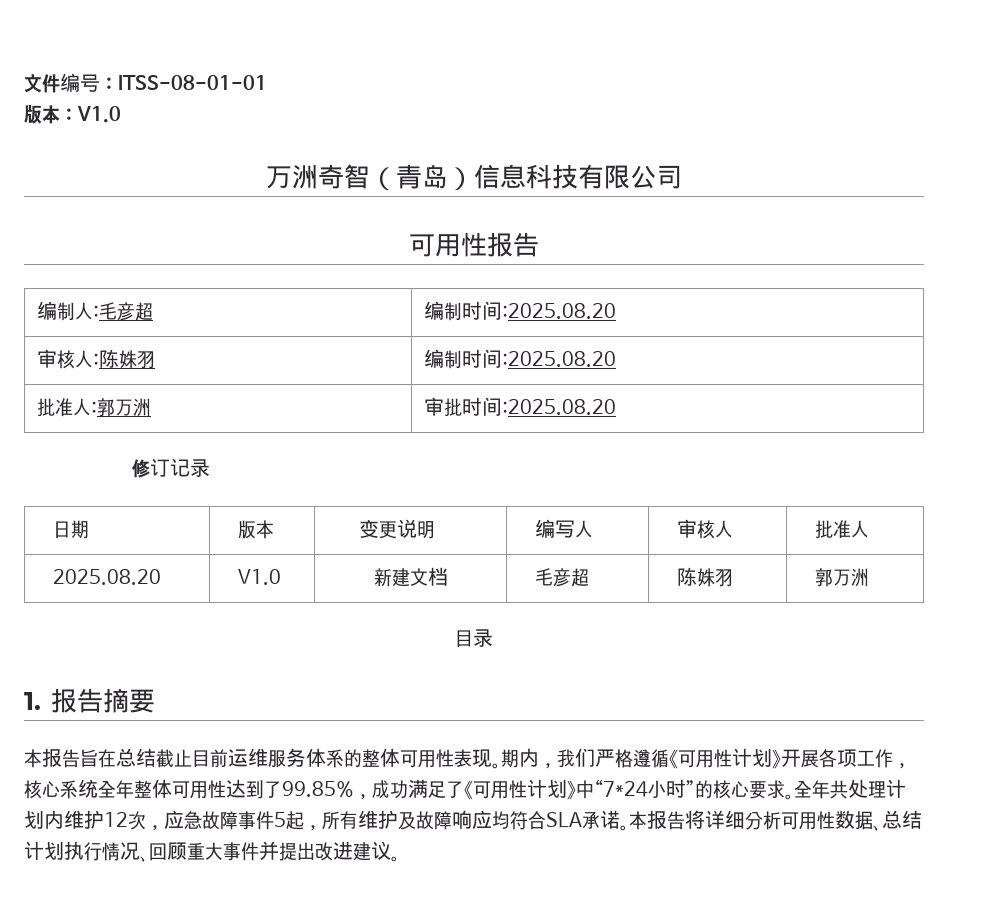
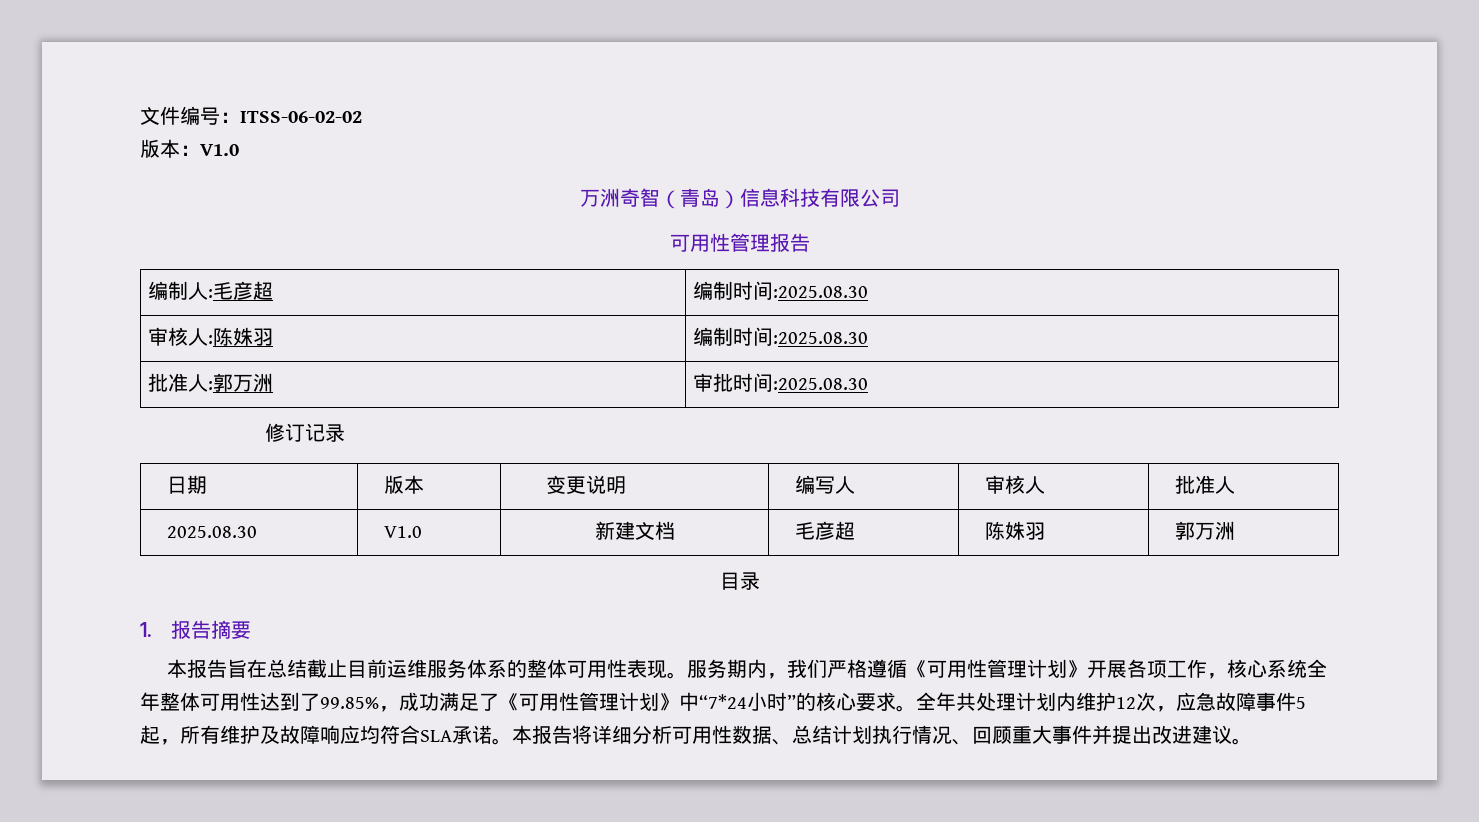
- 文件编号：ITSS-08-01-01
+ 文件编号：ITSS-06-02-02
- 可用性报告
+ 可用性管理报告
- 编制人:毛彦超 | 编制时间:2025.08.20
+ 编制人:毛彦超 | 编制时间:2025.08.30
- 审核人:陈姝羽 | 编制时间:2025.08.20
+ 审核人:陈姝羽 | 编制时间:2025.08.30
- 批准人:郭万洲 | 审批时间:2025.08.20
+ 批准人:郭万洲 | 审批时间:2025.08.30
- 2025.08.20 | V1.0 | 新建文档 | 毛彦超 | 陈姝羽 | 郭万洲
+ 2025.08.30 | V1.0 | 新建文档 | 毛彦超 | 陈姝羽 | 郭万洲
- 期内，我们严格遵循《可用性计划》开展各项工作，核心系统全年整体可用性达到了99.85%，成功满足了《可用性计划》中“7*24小时”的核心要求。
+ 服务期内，我们严格遵循《可用性管理计划》开展各项工作，核心系统全年整体可用性达到了99.85%，成功满足了《可用性管理计划》中“7*24小时”的核心要求。

